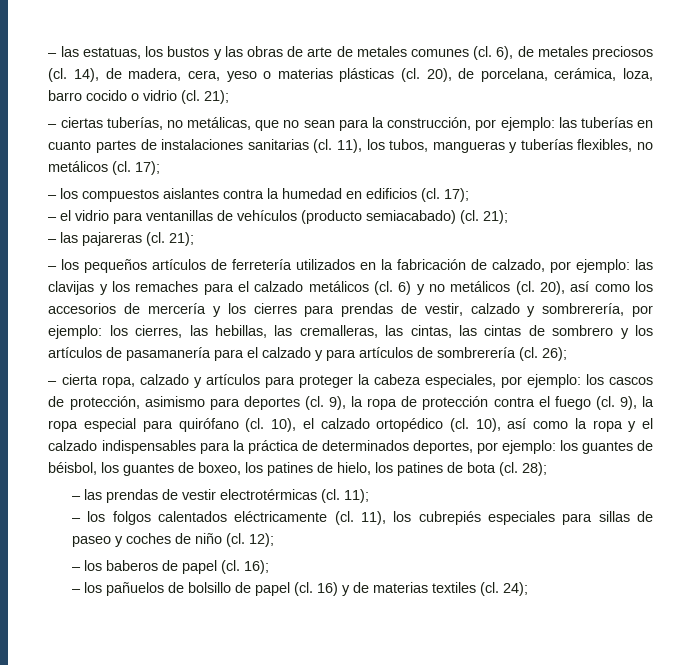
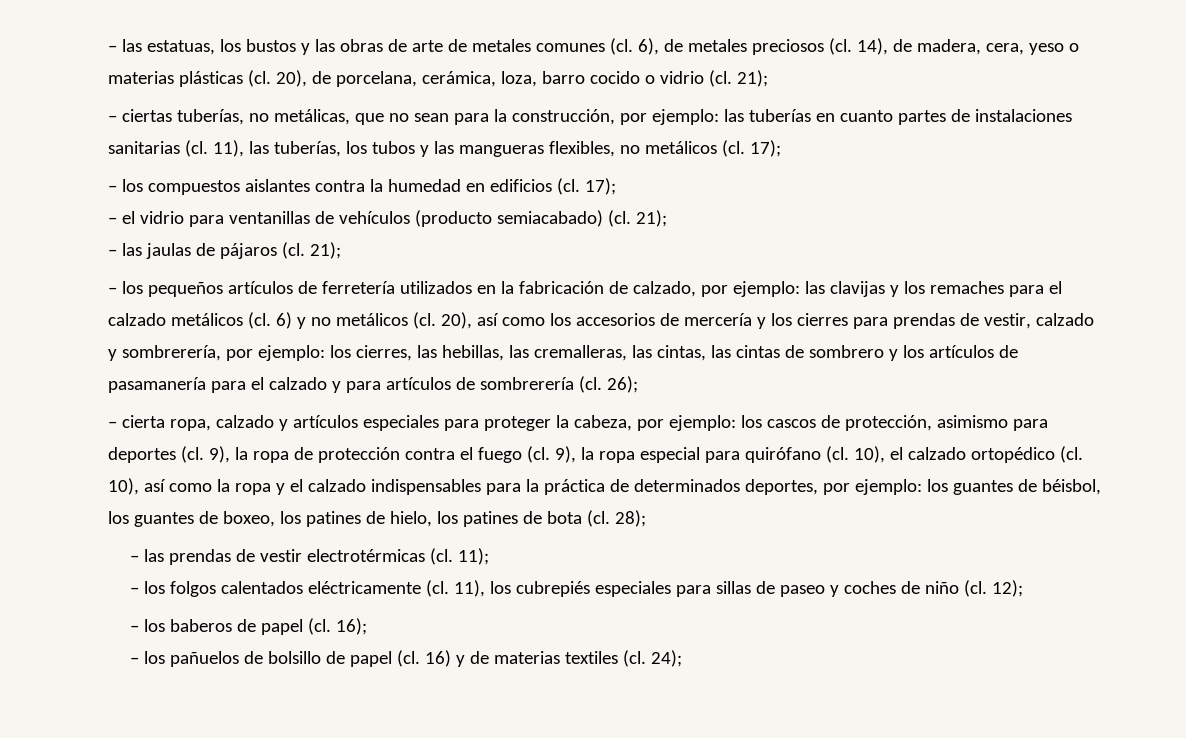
- 11), los tubos, mangueras y tuberías flexibles, no metálicos (cl.
+ 11), las tuberías, los tubos y las mangueras flexibles, no metálicos (cl.
- – las pajareras (cl.
+ – las jaulas de pájaros (cl.
- – cierta ropa, calzado y artículos para proteger la cabeza especiales, por ejemplo: los cascos de protección, asimismo para deportes (cl.
+ – cierta ropa, calzado y artículos especiales para proteger la cabeza, por ejemplo: los cascos de protección, asimismo para deportes (cl.

